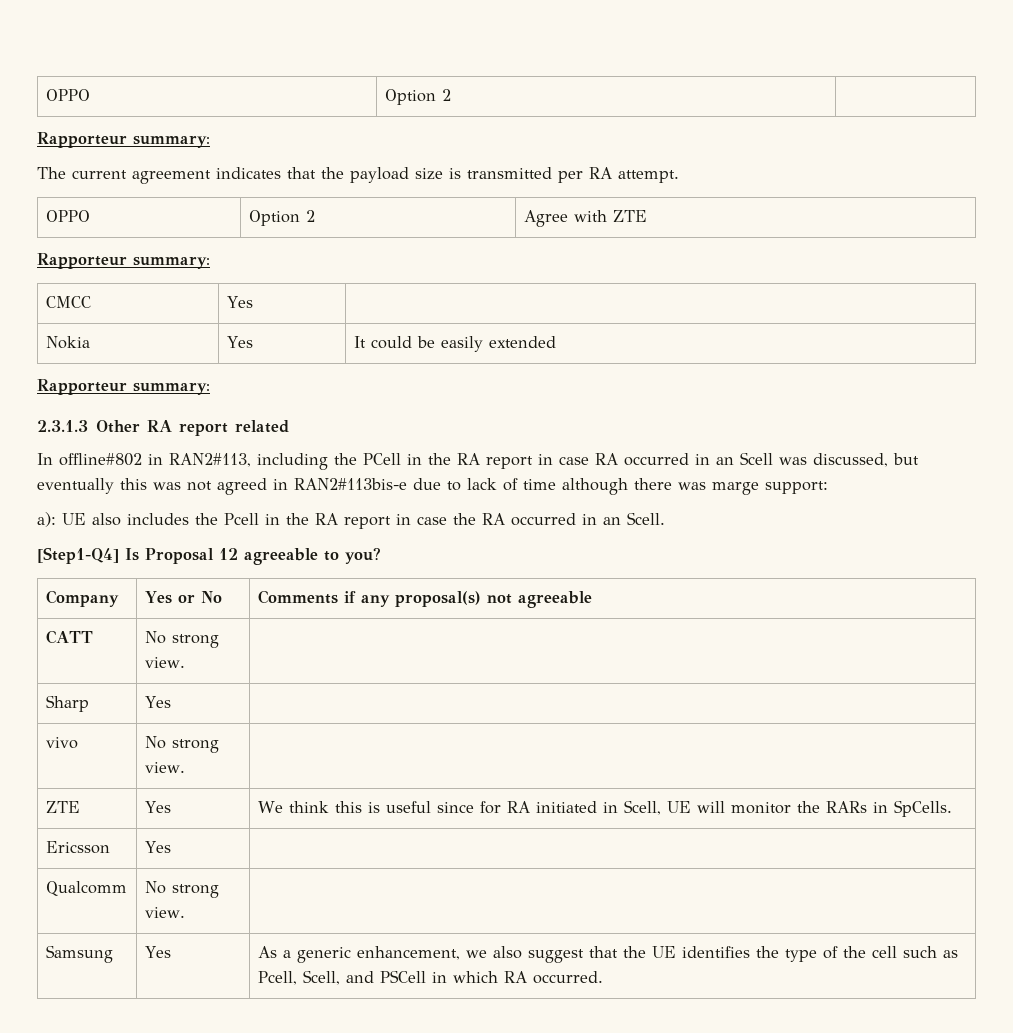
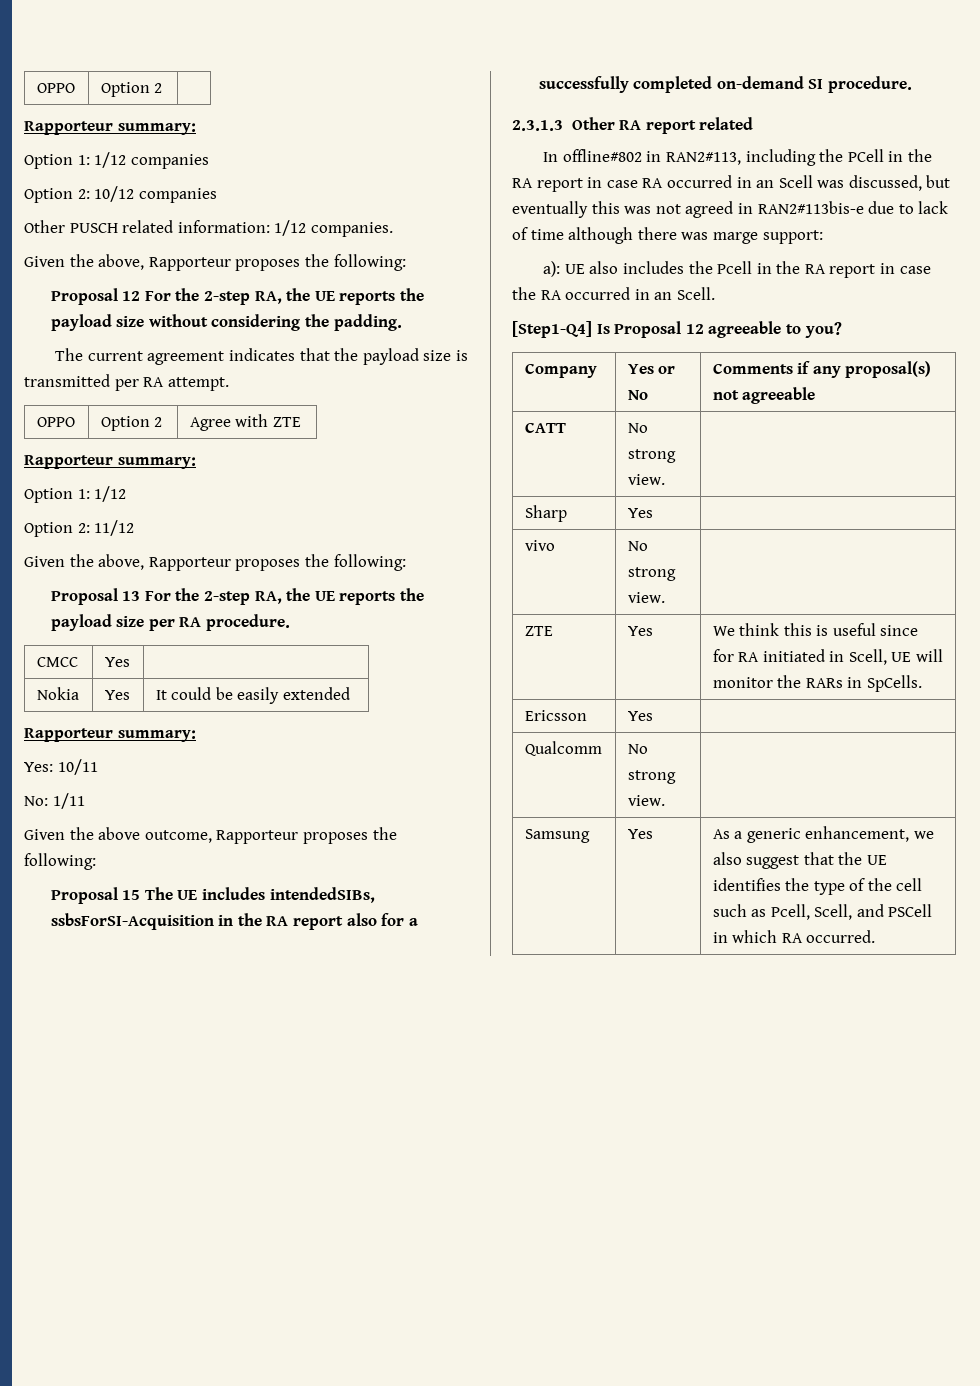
+ Option 1: 1/12 companies
+ Option 2: 10/12 companies
+ Other PUSCH related information: 1/12 companies.
+ Given the above, Rapporteur proposes the following:
+ Proposal 12 For the 2-step RA, the UE reports the payload size without considering the padding.
  OPPO | Option 2 | Agree with ZTE
  Rapporteur summary:
+ Option 1: 1/12
+ Option 2: 11/12
+ Given the above, Rapporteur proposes the following:
+ Proposal 13 For the 2-step RA, the UE reports the payload size per RA procedure.
+ Yes: 10/11
+ No: 1/11
+ Given the above outcome, Rapporteur proposes the following:
+ Proposal 15 The UE includes intendedSIBs, ssbsForSI-Acquisition in the RA report also for a successfully completed on-demand SI procedure.

